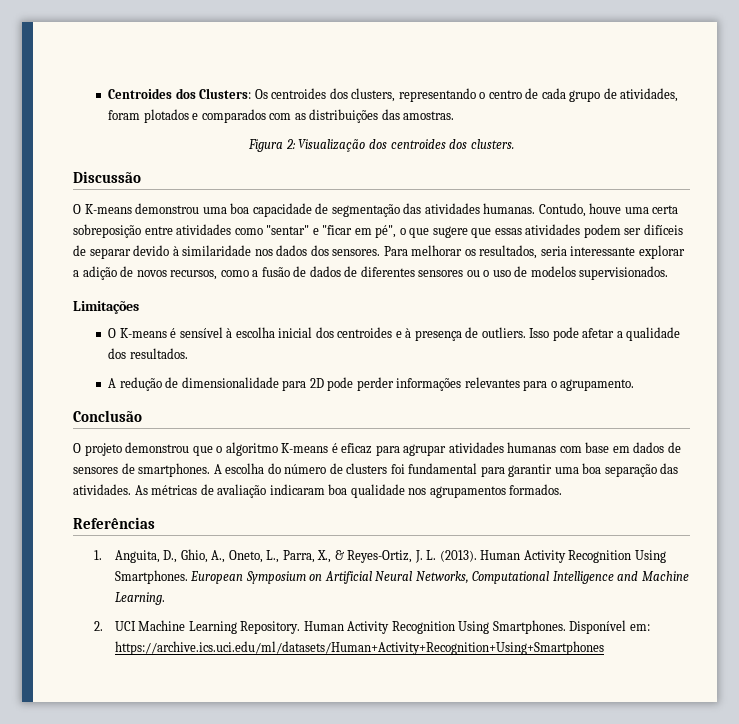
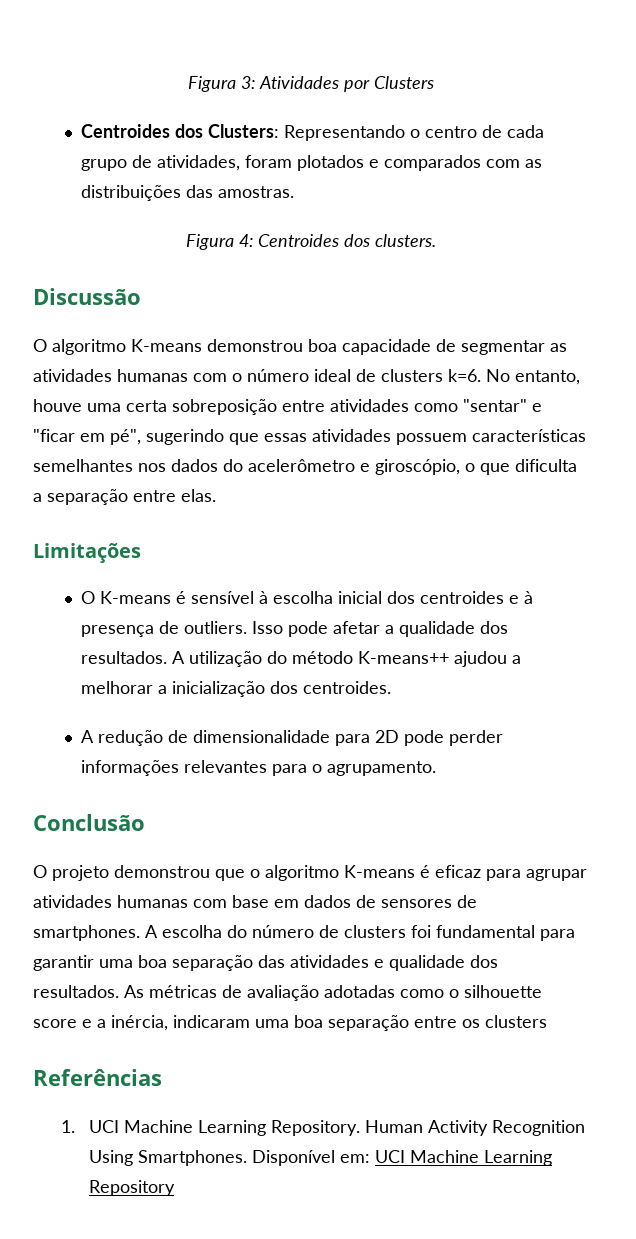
- Centroides dos Clusters: Os centroides dos clusters, representando o centro de cada grupo de atividades, foram plotados e comparados com as distribuições das amostras.
+ Figura 3: Atividades por Clusters
+ Centroides dos Clusters: Representando o centro de cada grupo de atividades, foram plotados e comparados com as distribuições das amostras.
- Figura 2: Visualização dos centroides dos clusters.
+ Figura 4: Centroides dos clusters.
- O K-means demonstrou uma boa capacidade de segmentação das atividades humanas. Contudo, houve uma certa sobreposição entre atividades como "sentar" e "ficar em pé", o que sugere que essas atividades podem ser difíceis de separar devido à similaridade nos dados dos sensores. Para melhorar os resultados, seria interessante explorar a adição de novos recursos, como a fusão de dados de diferentes sensores ou o uso de modelos supervisionados.
+ O algoritmo K-means demonstrou boa capacidade de segmentar as atividades humanas com o número ideal de clusters k=6. No entanto, houve uma certa sobreposição entre atividades como "sentar" e "ficar em pé", sugerindo que essas atividades possuem características semelhantes nos dados do acelerômetro e giroscópio, o que dificulta a separação entre elas.
+ A utilização do método K-means++ ajudou a melhorar a inicialização dos centroides.
- A escolha do número de clusters foi fundamental para garantir uma boa separação das atividades. As métricas de avaliação indicaram boa qualidade nos agrupamentos formados.
+ A escolha do número de clusters foi fundamental para garantir uma boa separação das atividades e qualidade dos resultados. As métricas de avaliação adotadas como o silhouette score e a inércia, indicaram uma boa separação entre os clusters
  Referências
- 1. Anguita, D., Ghio, A., Oneto, L., Parra, X., & Reyes-Ortiz, J. L. (2013). Human Activity Recognition Using Smartphones. European Symposium on Artificial Neural Networks, Computational Intelligence and Machine Learning.
- 2. UCI Machine Learning Repository.
+ 1. UCI Machine Learning Repository.
- Disponível em: https://archive.ics.uci.edu/ml/datasets/Human+Activity+Recognition+Using+Smartphones
+ Disponível em: UCI Machine Learning Repository

